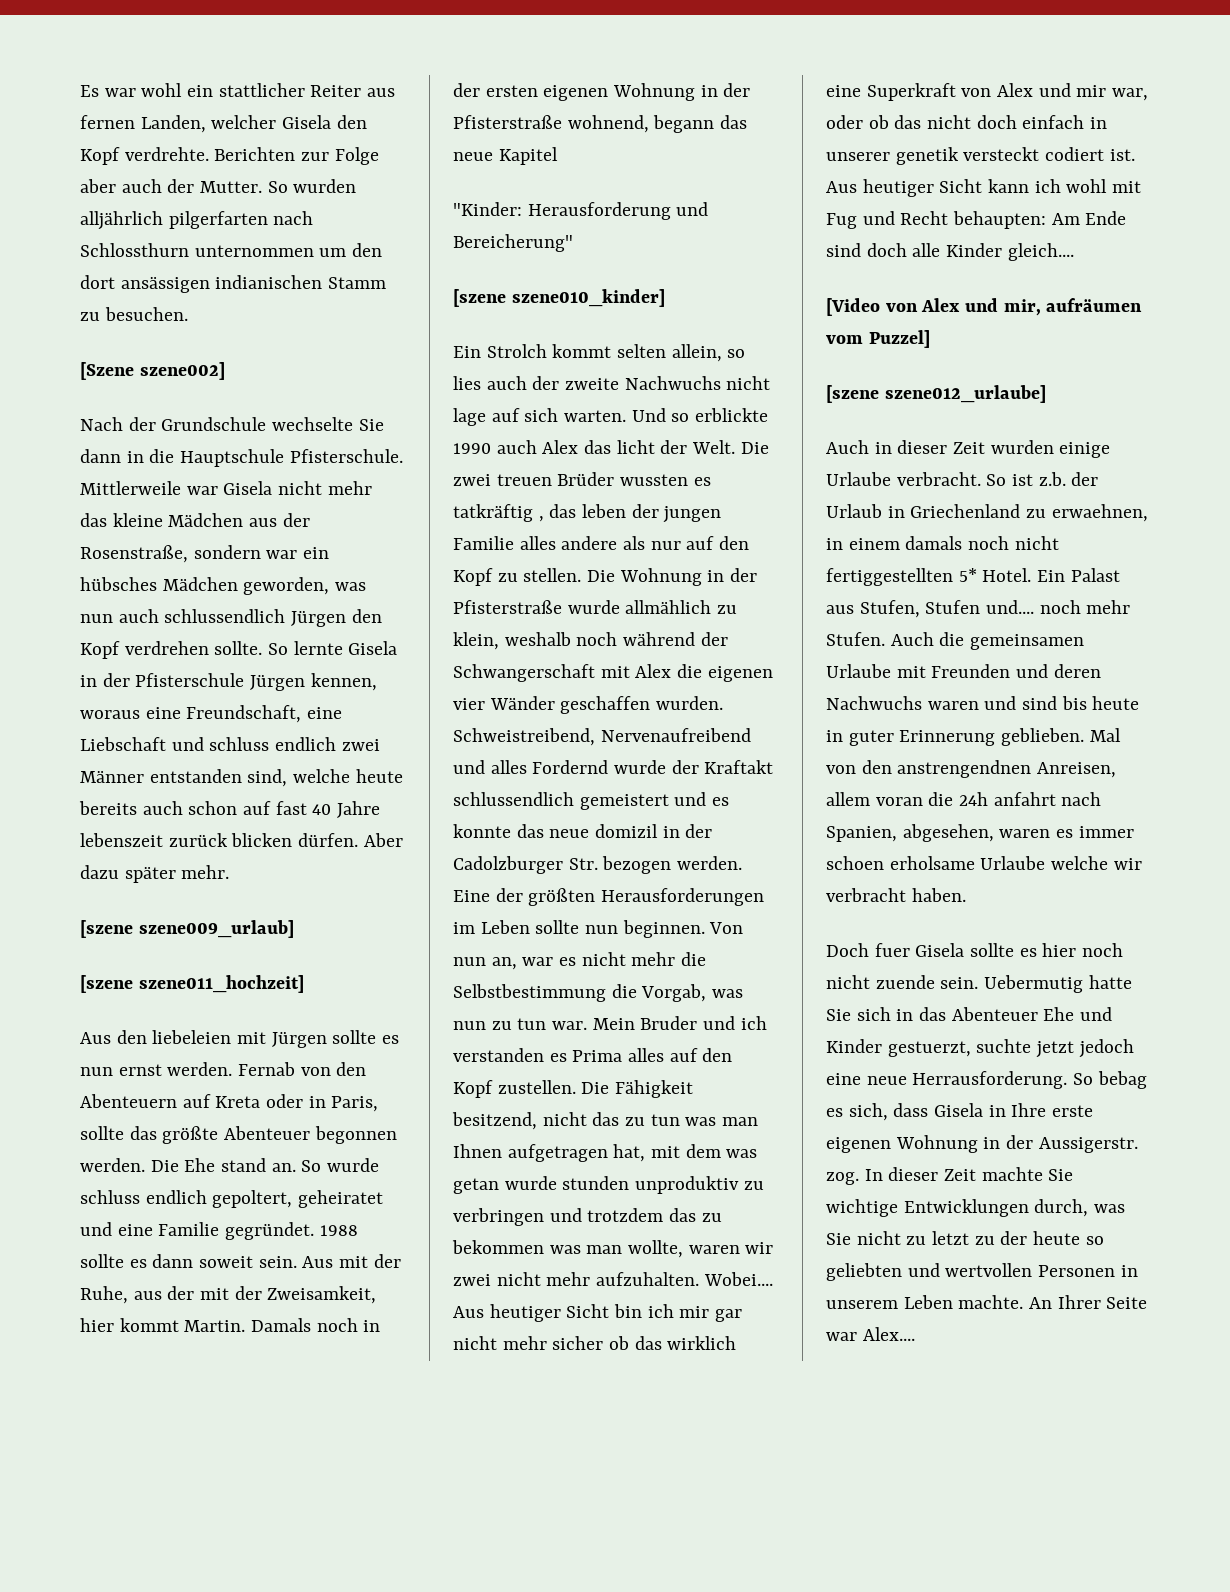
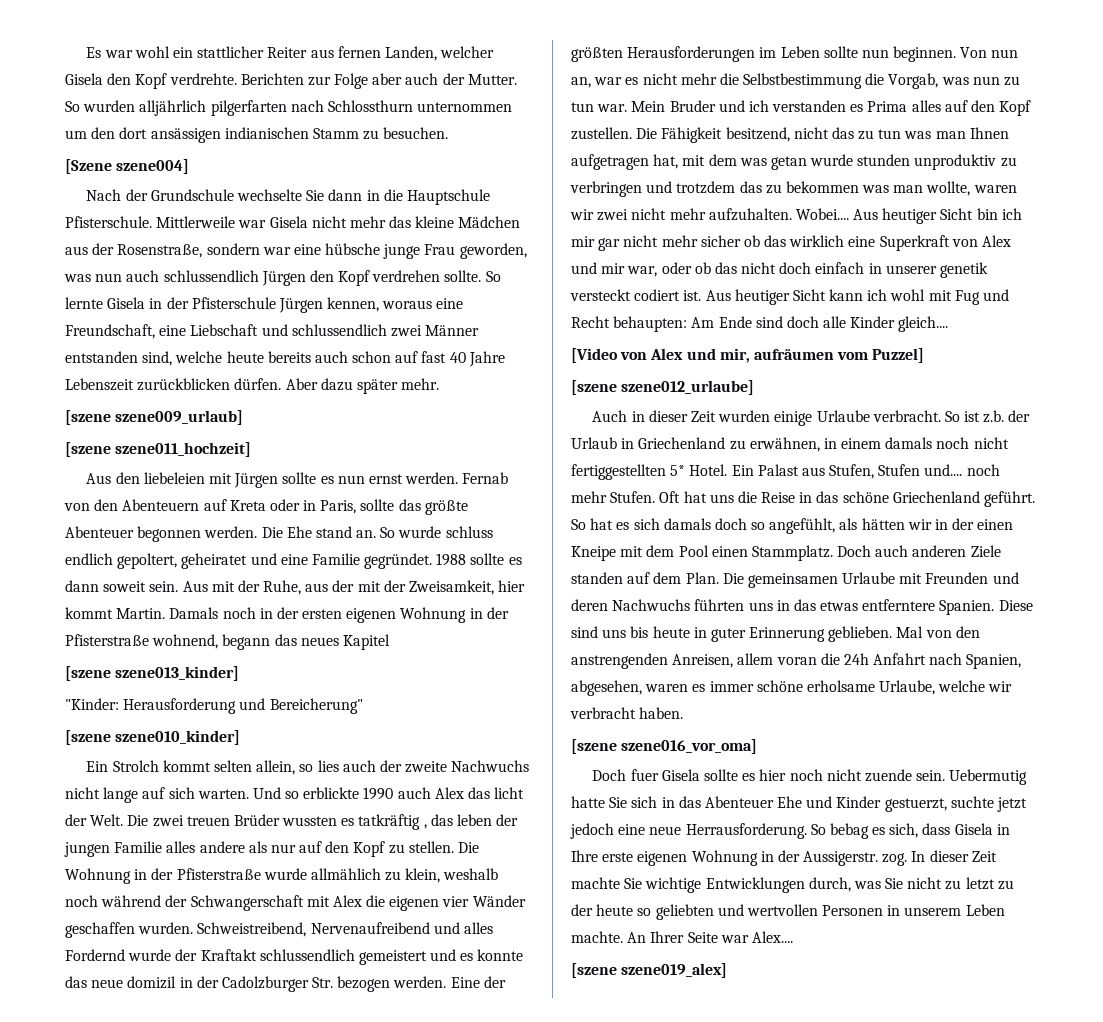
- [Szene szene002]
+ [Szene szene004]
- Mittlerweile war Gisela nicht mehr das kleine Mädchen aus der Rosenstraße, sondern war ein hübsches Mädchen geworden, was nun auch schlussendlich Jürgen den Kopf verdrehen sollte.
+ Mittlerweile war Gisela nicht mehr das kleine Mädchen aus der Rosenstraße, sondern war eine hübsche junge Frau geworden, was nun auch schlussendlich Jürgen den Kopf verdrehen sollte.
- So lernte Gisela in der Pfisterschule Jürgen kennen, woraus eine Freundschaft, eine Liebschaft und schluss endlich zwei Männer entstanden sind, welche heute bereits auch schon auf fast 40 Jahre lebenszeit zurück blicken dürfen.
+ So lernte Gisela in der Pfisterschule Jürgen kennen, woraus eine Freundschaft, eine Liebschaft und schlussendlich zwei Männer entstanden sind, welche heute bereits auch schon auf fast 40 Jahre Lebenszeit zurückblicken dürfen.
- Damals noch in der ersten eigenen Wohnung in der Pfisterstraße wohnend, begann das neue Kapitel
+ Damals noch in der ersten eigenen Wohnung in der Pfisterstraße wohnend, begann das neues Kapitel
+ [szene szene013_kinder]
- Ein Strolch kommt selten allein, so lies auch der zweite Nachwuchs nicht lage auf sich warten.
+ Ein Strolch kommt selten allein, so lies auch der zweite Nachwuchs nicht lange auf sich warten.
- So ist z.b. der Urlaub in Griechenland zu erwaehnen, in einem damals noch nicht fertiggestellten 5* Hotel.
+ So ist z.b. der Urlaub in Griechenland zu erwähnen, in einem damals noch nicht fertiggestellten 5* Hotel.
- Auch die gemeinsamen Urlaube mit Freunden und deren Nachwuchs waren und sind bis heute in guter Erinnerung geblieben.
+ Oft hat uns die Reise in das schöne Griechenland geführt. So hat es sich damals doch so angefühlt, als hätten wir in der einen Kneipe mit dem Pool einen Stammplatz. Doch auch anderen Ziele standen auf dem Plan. Die gemeinsamen Urlaube mit Freunden und deren Nachwuchs führten uns in das etwas entferntere Spanien. Diese sind uns bis heute in guter Erinnerung geblieben.
- Mal von den anstrengendnen Anreisen, allem voran die 24h anfahrt nach Spanien, abgesehen, waren es immer schoen erholsame Urlaube welche wir verbracht haben.
+ Mal von den anstrengenden Anreisen, allem voran die 24h Anfahrt nach Spanien, abgesehen, waren es immer schöne erholsame Urlaube, welche wir verbracht haben.
+ [szene szene016_vor_oma]
+ [szene szene019_alex]

